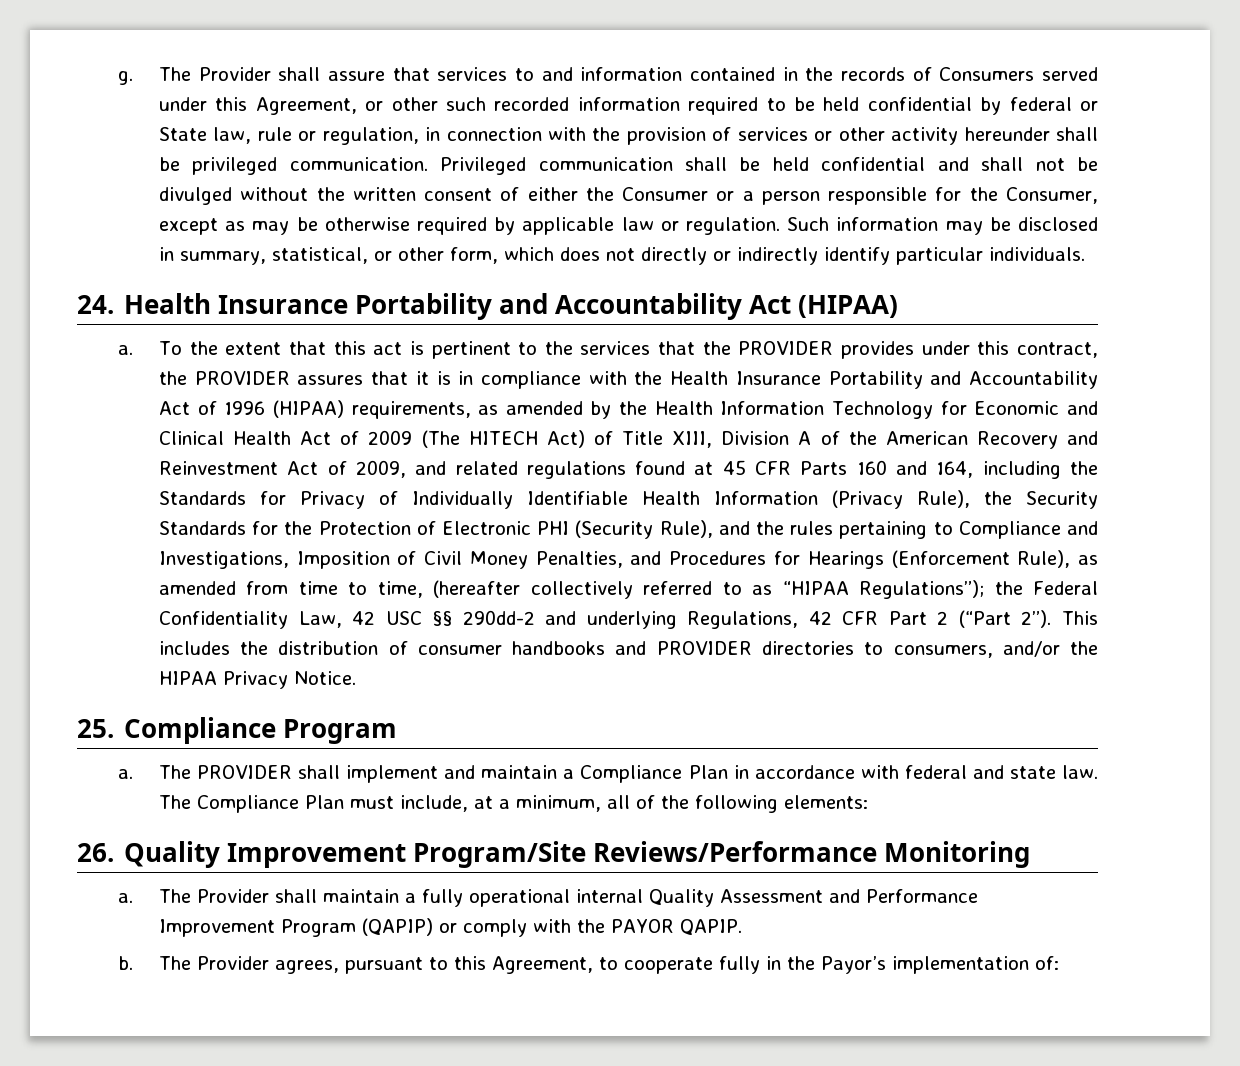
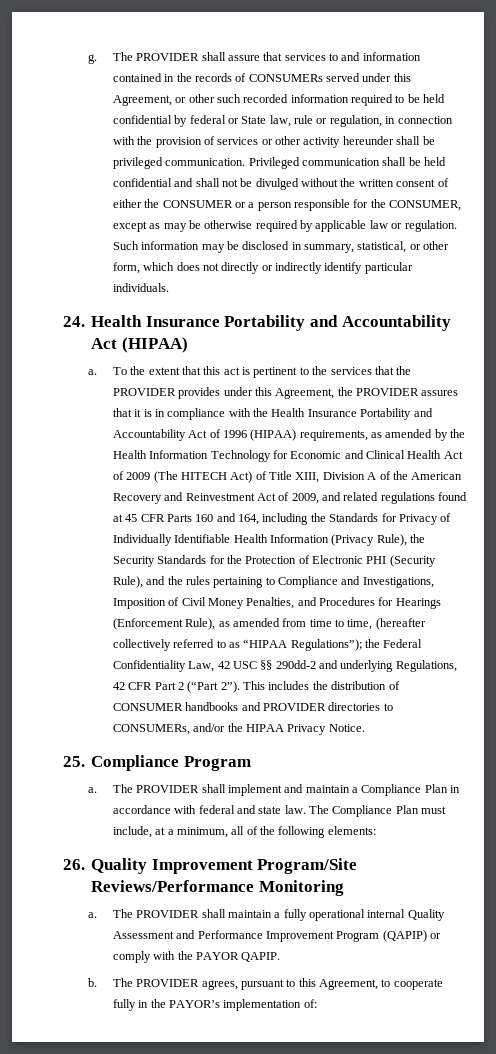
- The Provider shall assure that services to and information contained in the records of Consumers served under this Agreement, or other such recorded information required to be held confidential by federal or State law, rule or regulation, in connection with the provision of services or other activity hereunder shall be privileged communication.
+ The PROVIDER shall assure that services to and information contained in the records of CONSUMERs served under this Agreement, or other such recorded information required to be held confidential by federal or State law, rule or regulation, in connection with the provision of services or other activity hereunder shall be privileged communication.
- Privileged communication shall be held confidential and shall not be divulged without the written consent of either the Consumer or a person responsible for the Consumer, except as may be otherwise required by applicable law or regulation.
+ Privileged communication shall be held confidential and shall not be divulged without the written consent of either the CONSUMER or a person responsible for the CONSUMER, except as may be otherwise required by applicable law or regulation.
- To the extent that this act is pertinent to the services that the PROVIDER provides under this contract, the PROVIDER assures that it is in compliance with the Health Insurance Portability and Accountability Act of 1996 (HIPAA) requirements, as amended by the Health Information Technology for Economic and Clinical Health Act of 2009 (The HITECH Act) of Title XIII, Division A of the American Recovery and Reinvestment Act of 2009, and related regulations found at 45 CFR Parts 160 and 164, including the Standards for Privacy of Individually Identifiable Health Information (Privacy Rule), the Security Standards for the Protection of Electronic PHI (Security Rule), and the rules pertaining to Compliance and Investigations, Imposition of Civil Money Penalties, and Procedures for Hearings (Enforcement Rule), as amended from time to time, (hereafter collectively referred to as “HIPAA Regulations”);
+ To the extent that this act is pertinent to the services that the PROVIDER provides under this Agreement, the PROVIDER assures that it is in compliance with the Health Insurance Portability and Accountability Act of 1996 (HIPAA) requirements, as amended by the Health Information Technology for Economic and Clinical Health Act of 2009 (The HITECH Act) of Title XIII, Division A of the American Recovery and Reinvestment Act of 2009, and related regulations found at 45 CFR Parts 160 and 164, including the Standards for Privacy of Individually Identifiable Health Information (Privacy Rule), the Security Standards for the Protection of Electronic PHI (Security Rule), and the rules pertaining to Compliance and Investigations, Imposition of Civil Money Penalties, and Procedures for Hearings (Enforcement Rule), as amended from time to time, (hereafter collectively referred to as “HIPAA Regulations”);
- This includes the distribution of consumer handbooks and PROVIDER directories to consumers, and/or the HIPAA Privacy Notice.
+ This includes the distribution of CONSUMER handbooks and PROVIDER directories to CONSUMERs, and/or the HIPAA Privacy Notice.
- The Provider shall maintain a fully operational internal Quality Assessment and Performance Improvement Program (QAPIP) or comply with the PAYOR QAPIP.
+ The PROVIDER shall maintain a fully operational internal Quality Assessment and Performance Improvement Program (QAPIP) or comply with the PAYOR QAPIP.
- The Provider agrees, pursuant to this Agreement, to cooperate fully in the Payor’s implementation of:
+ The PROVIDER agrees, pursuant to this Agreement, to cooperate fully in the PAYOR’s implementation of:

